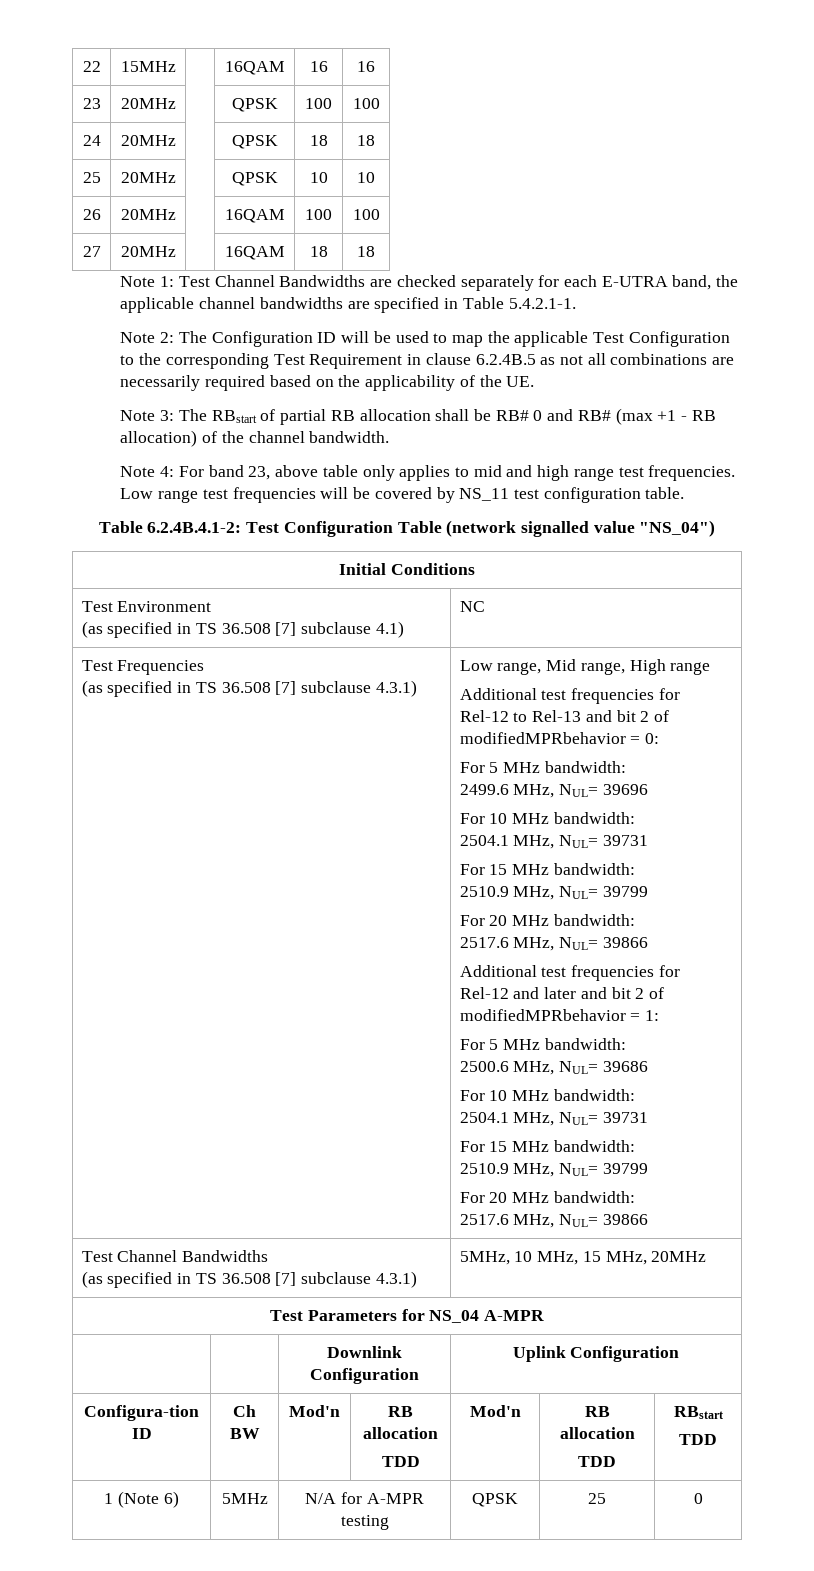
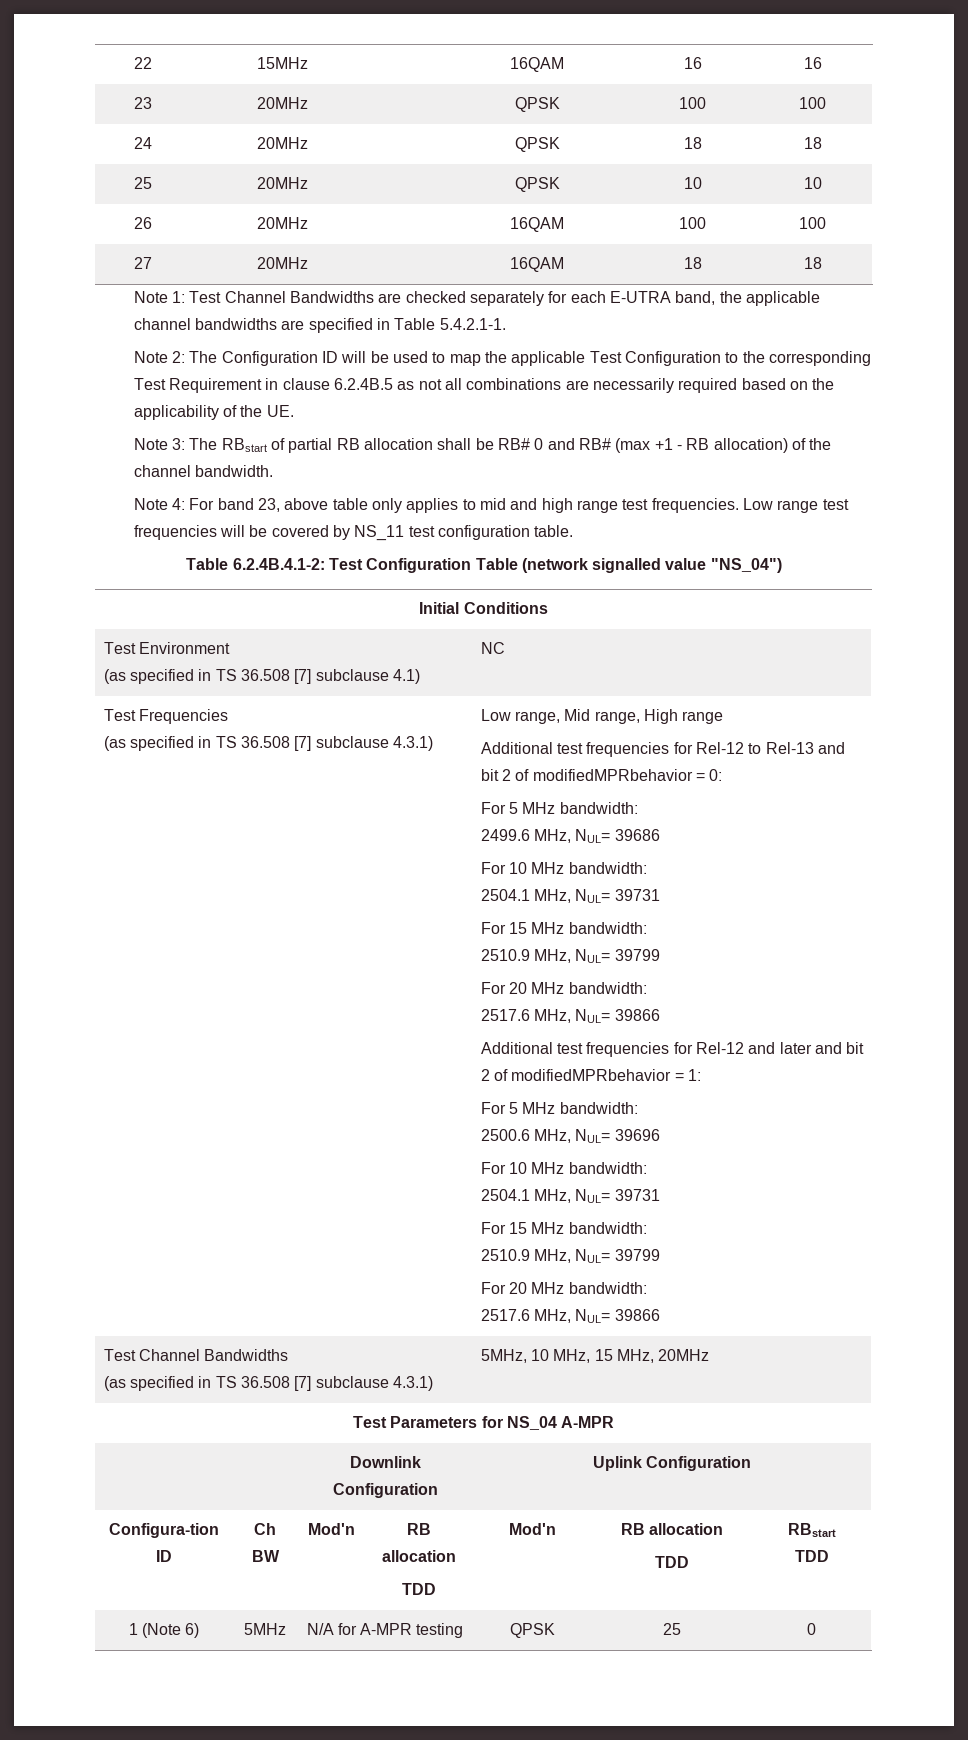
- 2499.6 MHz, NUL= 39696
+ 2499.6 MHz, NUL= 39686
- 2500.6 MHz, NUL= 39686
+ 2500.6 MHz, NUL= 39696

